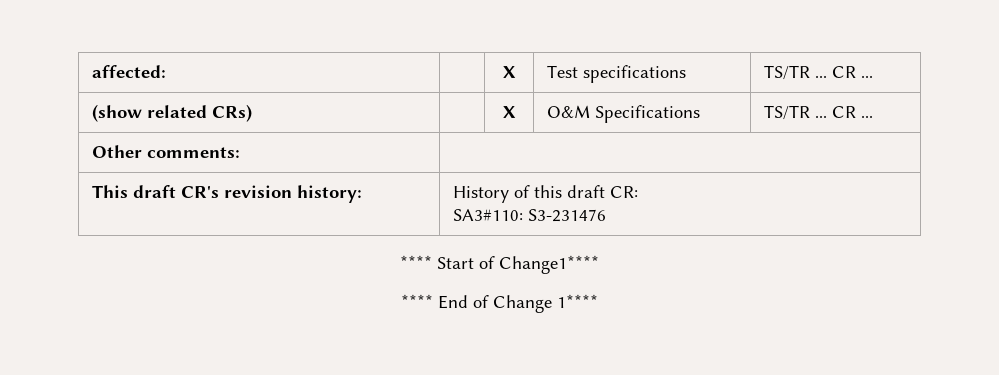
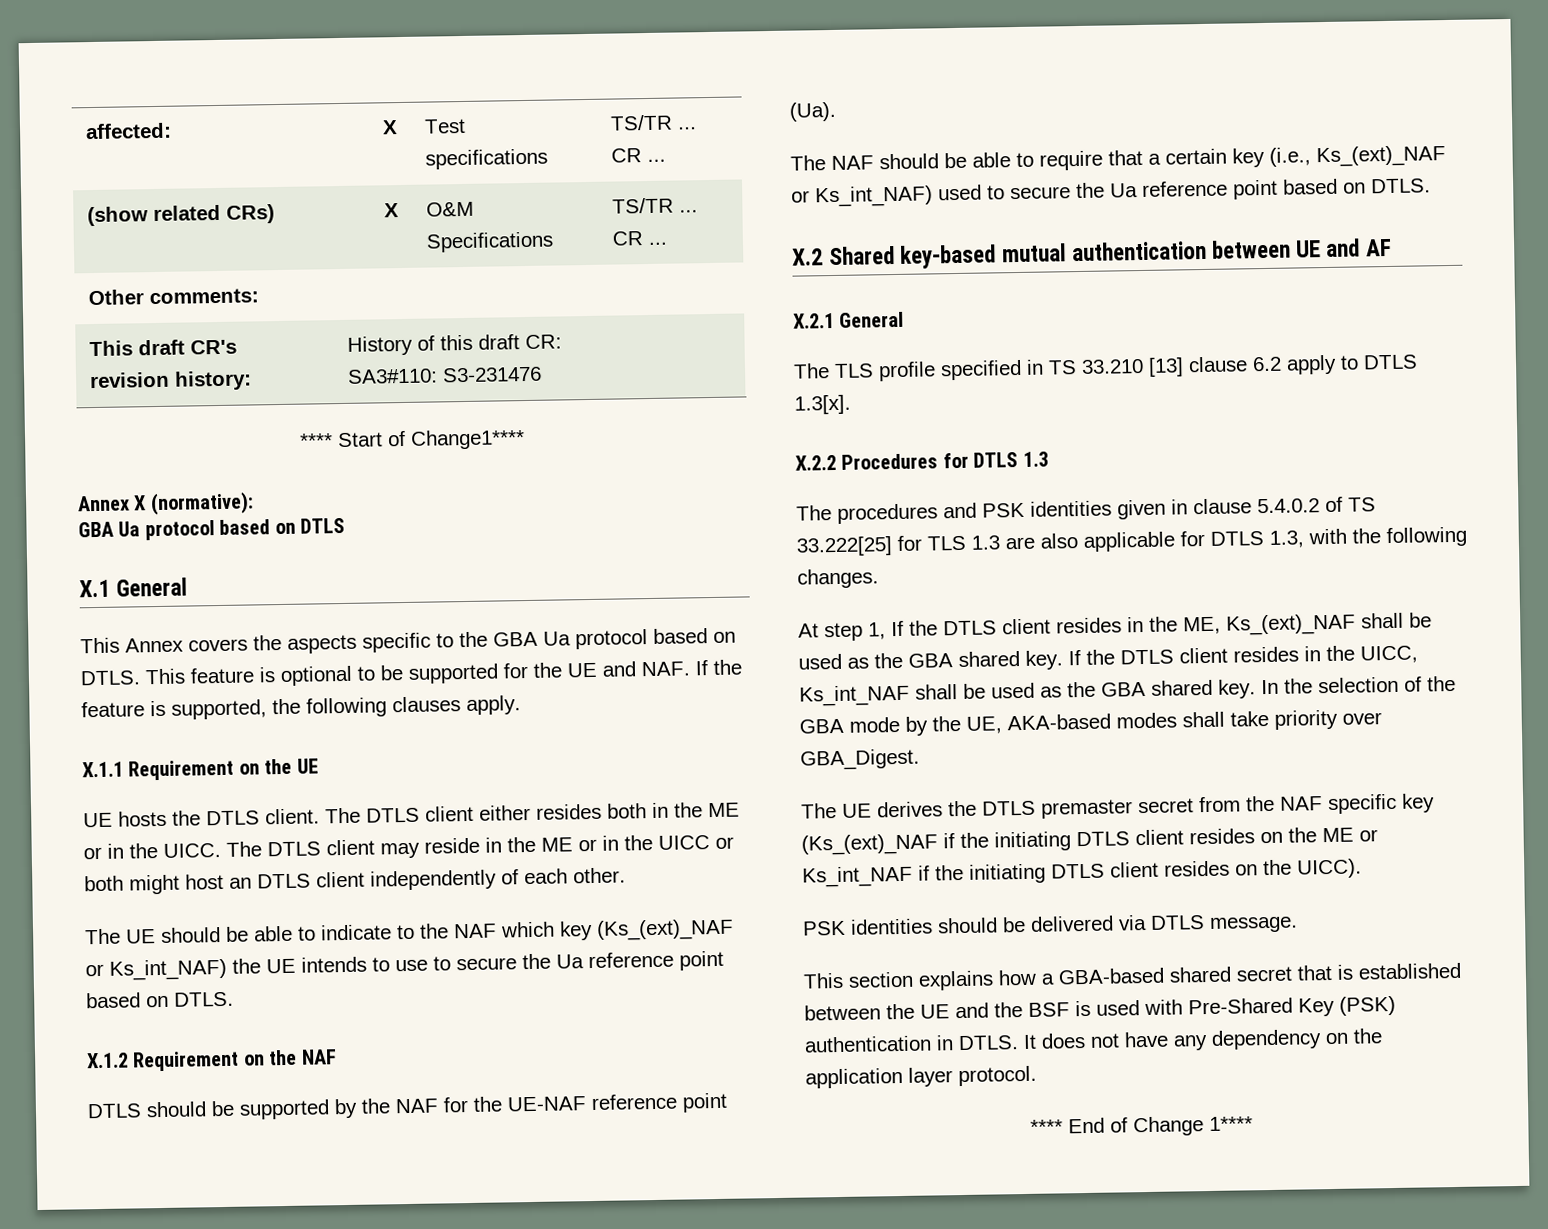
+ Annex X (normative):
+ GBA Ua protocol based on DTLS
+ X.1 General
+ This Annex covers the aspects specific to the GBA Ua protocol based on DTLS. This feature is optional to be supported for the UE and NAF. If the feature is supported, the following clauses apply.
+ X.1.1 Requirement on the UE
+ UE hosts the DTLS client. The DTLS client either resides both in the ME or in the UICC. The DTLS client may reside in the ME or in the UICC or both might host an DTLS client independently of each other.
+ The UE should be able to indicate to the NAF which key (Ks_(ext)_NAF or Ks_int_NAF) the UE intends to use to secure the Ua reference point based on DTLS.
+ X.1.2 Requirement on the NAF
+ DTLS should be supported by the NAF for the UE-NAF reference point (Ua).
+ The NAF should be able to require that a certain key (i.e., Ks_(ext)_NAF or Ks_int_NAF) used to secure the Ua reference point based on DTLS.
+ X.2 Shared key-based mutual authentication between UE and AF
+ X.2.1 General
+ The TLS profile specified in TS 33.210 [13] clause 6.2 apply to DTLS 1.3[x].
+ X.2.2 Procedures for DTLS 1.3
+ The procedures and PSK identities given in clause 5.4.0.2 of TS 33.222[25] for TLS 1.3 are also applicable for DTLS 1.3, with the following changes.
+ At step 1, If the DTLS client resides in the ME, Ks_(ext)_NAF shall be used as the GBA shared key. If the DTLS client resides in the UICC, Ks_int_NAF shall be used as the GBA shared key. In the selection of the GBA mode by the UE, AKA-based modes shall take priority over GBA_Digest.
+ The UE derives the DTLS premaster secret from the NAF specific key (Ks_(ext)_NAF if the initiating DTLS client resides on the ME or Ks_int_NAF if the initiating DTLS client resides on the UICC).
+ PSK identities should be delivered via DTLS message.
+ This section explains how a GBA-based shared secret that is established between the UE and the BSF is used with Pre-Shared Key (PSK) authentication in DTLS. It does not have any dependency on the application layer protocol.

